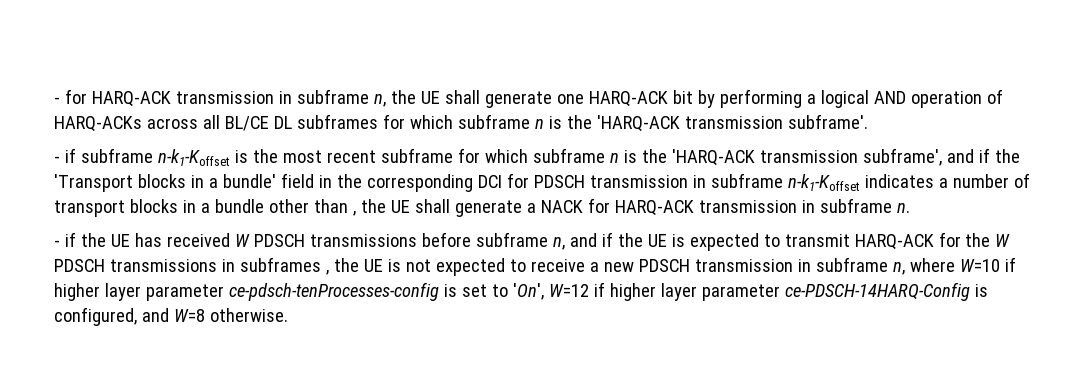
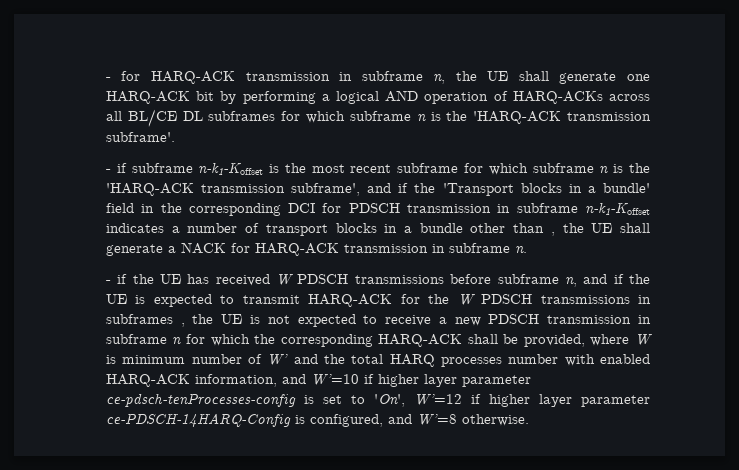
- - if the UE has received W PDSCH transmissions before subframe n, and if the UE is expected to transmit HARQ-ACK for the W PDSCH transmissions in subframes , the UE is not expected to receive a new PDSCH transmission in subframe n, where W=10 if higher layer parameter ce-pdsch-tenProcesses-config is set to 'On', W=12 if higher layer parameter ce-PDSCH-14HARQ-Config is configured, and W=8 otherwise.
+ - if the UE has received W PDSCH transmissions before subframe n, and if the UE is expected to transmit HARQ-ACK for the W PDSCH transmissions in subframes , the UE is not expected to receive a new PDSCH transmission in subframe n for which the corresponding HARQ-ACK shall be provided, where W is minimum number of W’ and the total HARQ processes number with enabled HARQ-ACK information, and W’=10 if higher layer parameter ce-pdsch-tenProcesses-config is set to 'On', W’=12 if higher layer parameter ce-PDSCH-14HARQ-Config is configured, and W’=8 otherwise.

